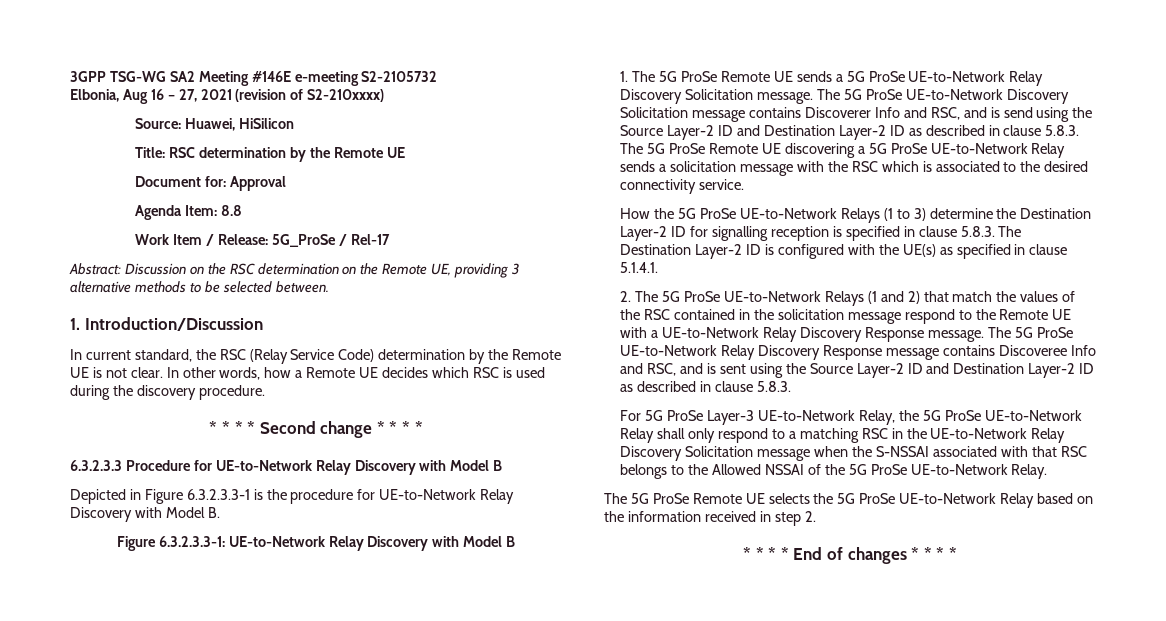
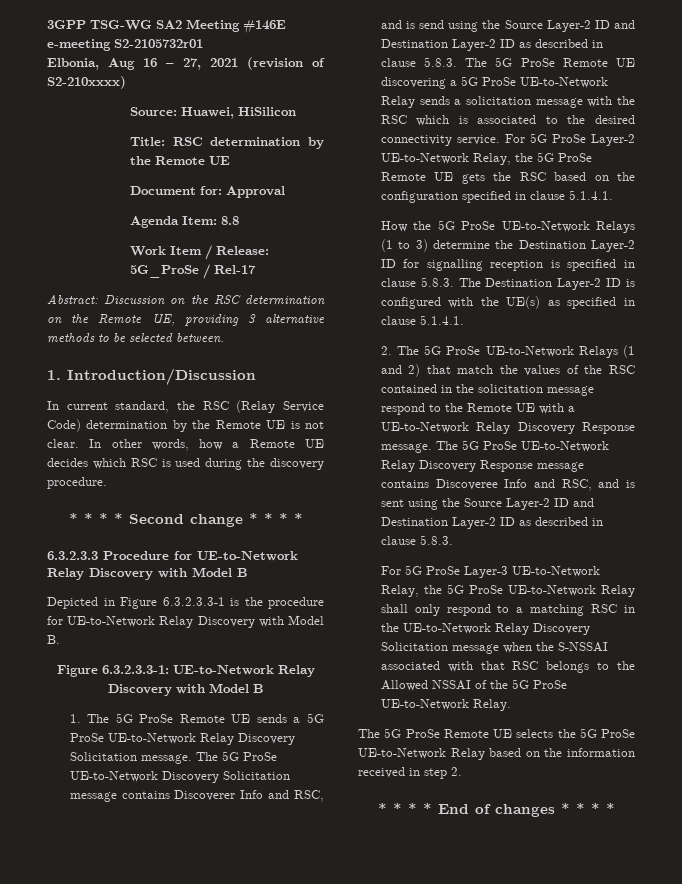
- 3GPP TSG-WG SA2 Meeting #146E e-meeting S2-2105732
+ 3GPP TSG-WG SA2 Meeting #146E e-meeting S2-2105732r01
+ For 5G ProSe Layer-2 UE-to-Network Relay, the 5G ProSe Remote UE gets the RSC based on the configuration specified in clause 5.1.4.1.

